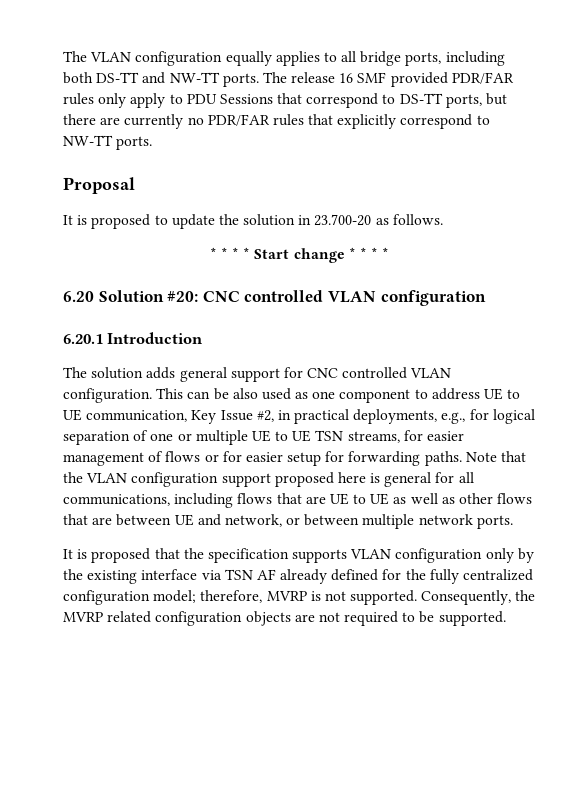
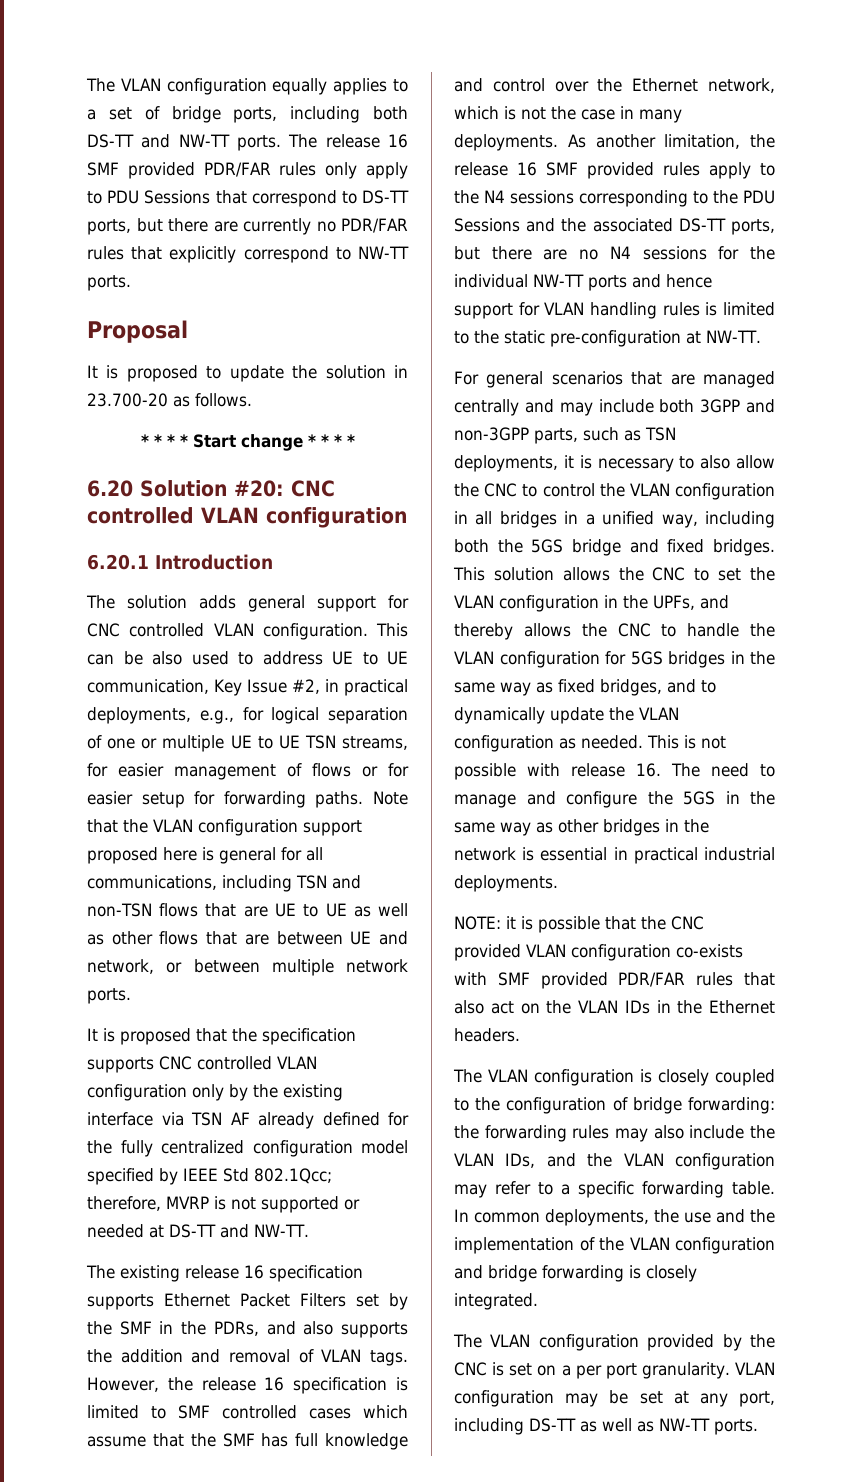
- The VLAN configuration equally applies to all bridge ports, including both DS-TT and NW-TT ports.
+ The VLAN configuration equally applies to a set of bridge ports, including both DS-TT and NW-TT ports.
- This can be also used as one component to address UE to UE communication, Key Issue #2, in practical deployments, e.g., for logical separation of one or multiple UE to UE TSN streams, for easier management of flows or for easier setup for forwarding paths.
+ This can be also used to address UE to UE communication, Key Issue #2, in practical deployments, e.g., for logical separation of one or multiple UE to UE TSN streams, for easier management of flows or for easier setup for forwarding paths.
- Note that the VLAN configuration support proposed here is general for all communications, including flows that are UE to UE as well as other flows that are between UE and network, or between multiple network ports.
+ Note that the VLAN configuration support proposed here is general for all communications, including TSN and non-TSN flows that are UE to UE as well as other flows that are between UE and network, or between multiple network ports.
- It is proposed that the specification supports VLAN configuration only by the existing interface via TSN AF already defined for the fully centralized configuration model; therefore, MVRP is not supported. Consequently, the MVRP related configuration objects are not required to be supported.
+ It is proposed that the specification supports CNC controlled VLAN configuration only by the existing interface via TSN AF already defined for the fully centralized configuration model specified by IEEE Std 802.1Qcc; therefore, MVRP is not supported or needed at DS-TT and NW-TT.
+ The existing release 16 specification supports Ethernet Packet Filters set by the SMF in the PDRs, and also supports the addition and removal of VLAN tags. However, the release 16 specification is limited to SMF controlled cases which assume that the SMF has full knowledge and control over the Ethernet network, which is not the case in many deployments. As another limitation, the release 16 SMF provided rules apply to the N4 sessions corresponding to the PDU Sessions and the associated DS-TT ports, but there are no N4 sessions for the individual NW-TT ports and hence support for VLAN handling rules is limited to the static pre-configuration at NW-TT.
+ For general scenarios that are managed centrally and may include both 3GPP and non-3GPP parts, such as TSN deployments, it is necessary to also allow the CNC to control the VLAN configuration in all bridges in a unified way, including both the 5GS bridge and fixed bridges. This solution allows the CNC to set the VLAN configuration in the UPFs, and thereby allows the CNC to handle the VLAN configuration for 5GS bridges in the same way as fixed bridges, and to dynamically update the VLAN configuration as needed. This is not possible with release 16. The need to manage and configure the 5GS in the same way as other bridges in the network is essential in practical industrial deployments.
+ NOTE: it is possible that the CNC provided VLAN configuration co-exists with SMF provided PDR/FAR rules that also act on the VLAN IDs in the Ethernet headers.
+ The VLAN configuration is closely coupled to the configuration of bridge forwarding: the forwarding rules may also include the VLAN IDs, and the VLAN configuration may refer to a specific forwarding table. In common deployments, the use and the implementation of the VLAN configuration and bridge forwarding is closely integrated.
+ The VLAN configuration provided by the CNC is set on a per port granularity. VLAN configuration may be set at any port, including DS-TT as well as NW-TT ports.

